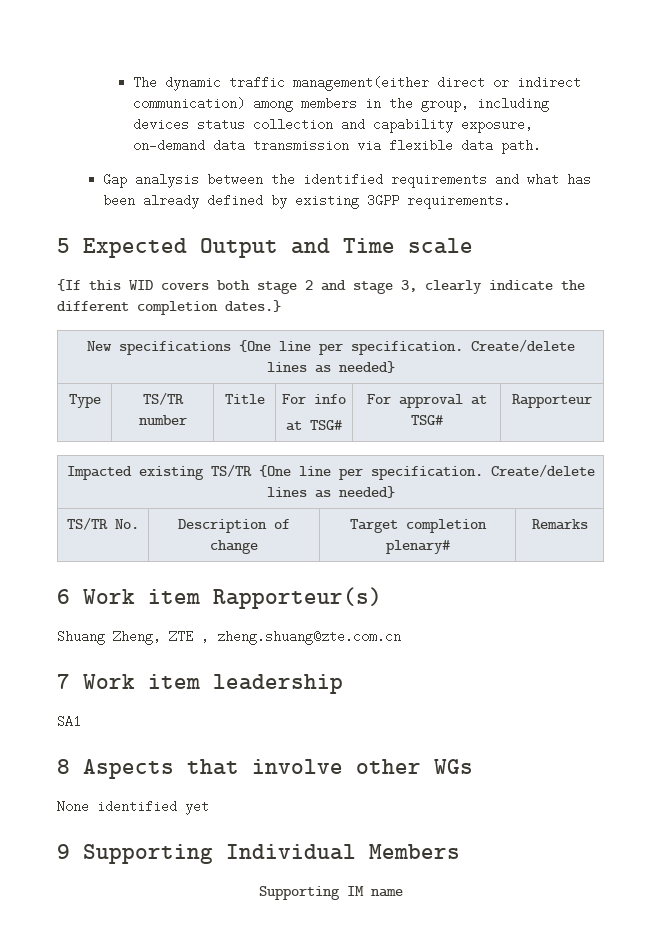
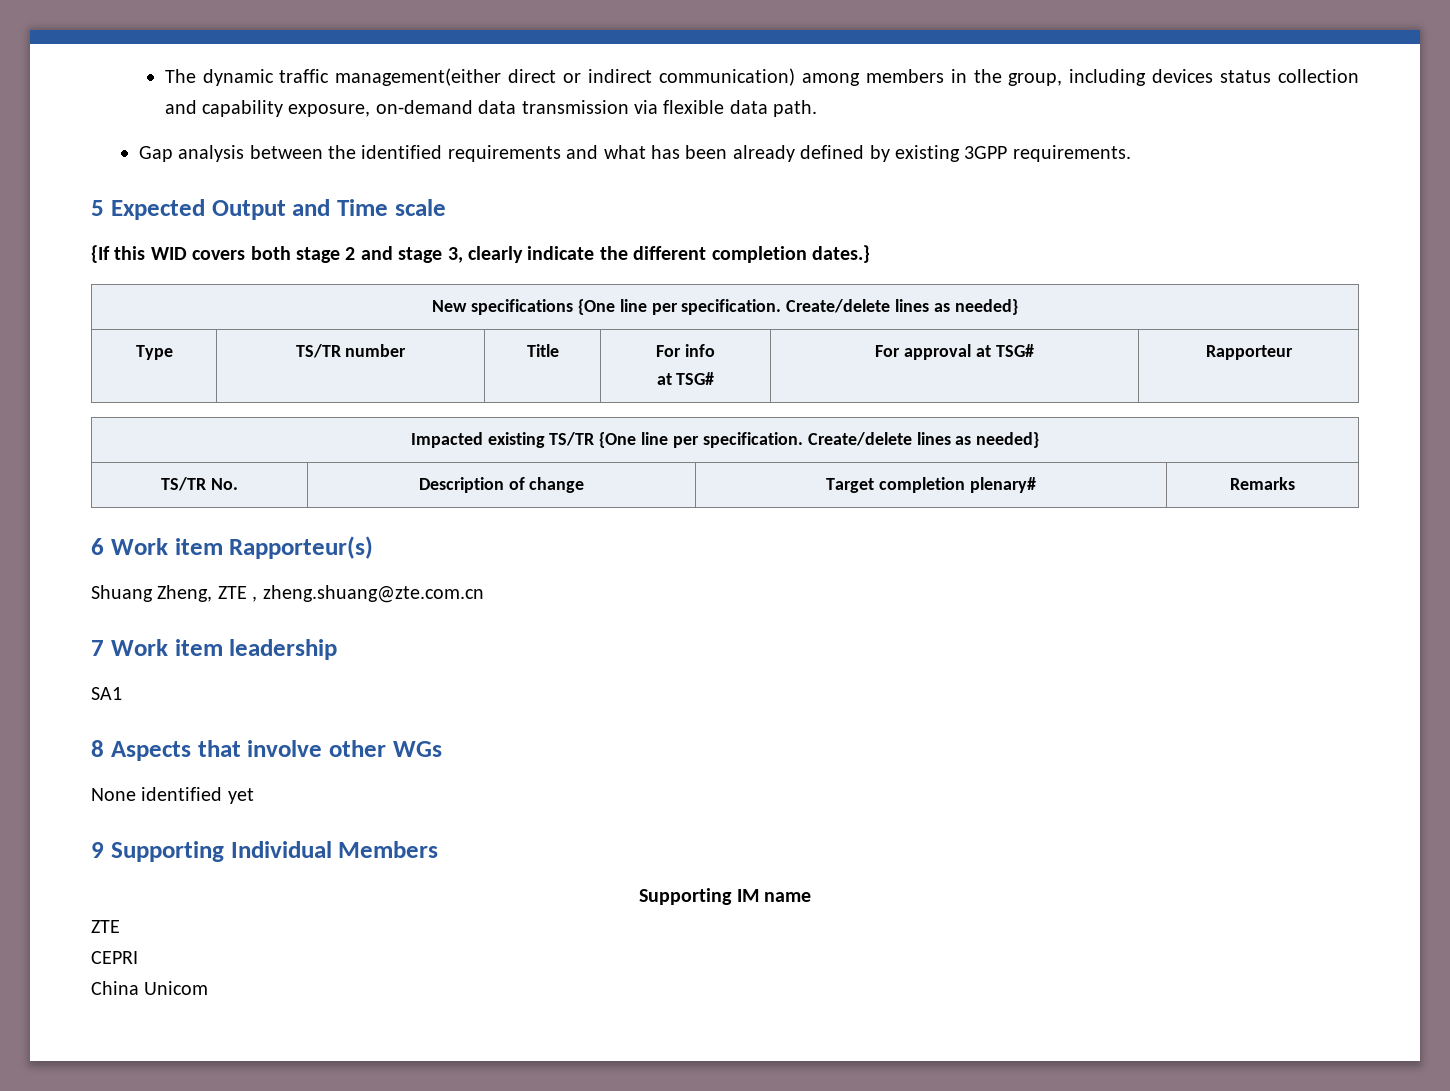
  Supporting IM name
+ ZTE
+ CEPRI
+ China Unicom

